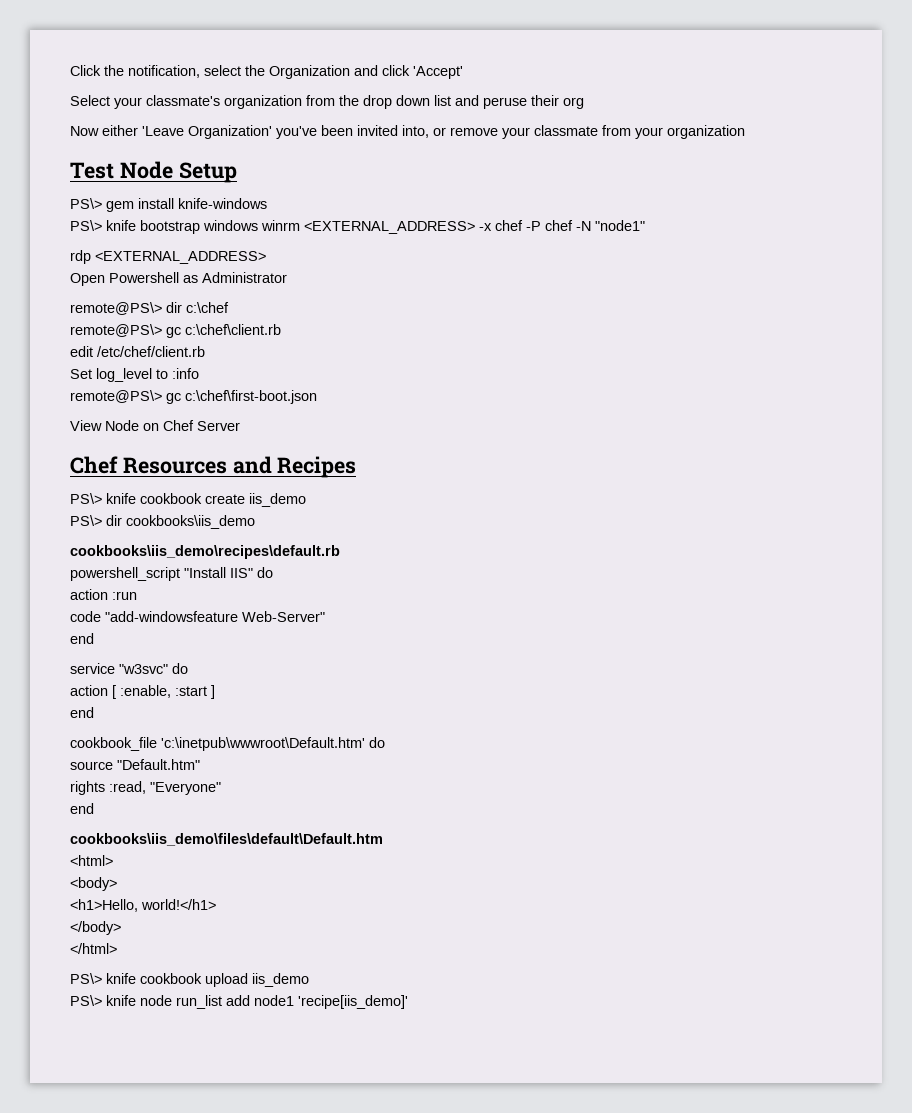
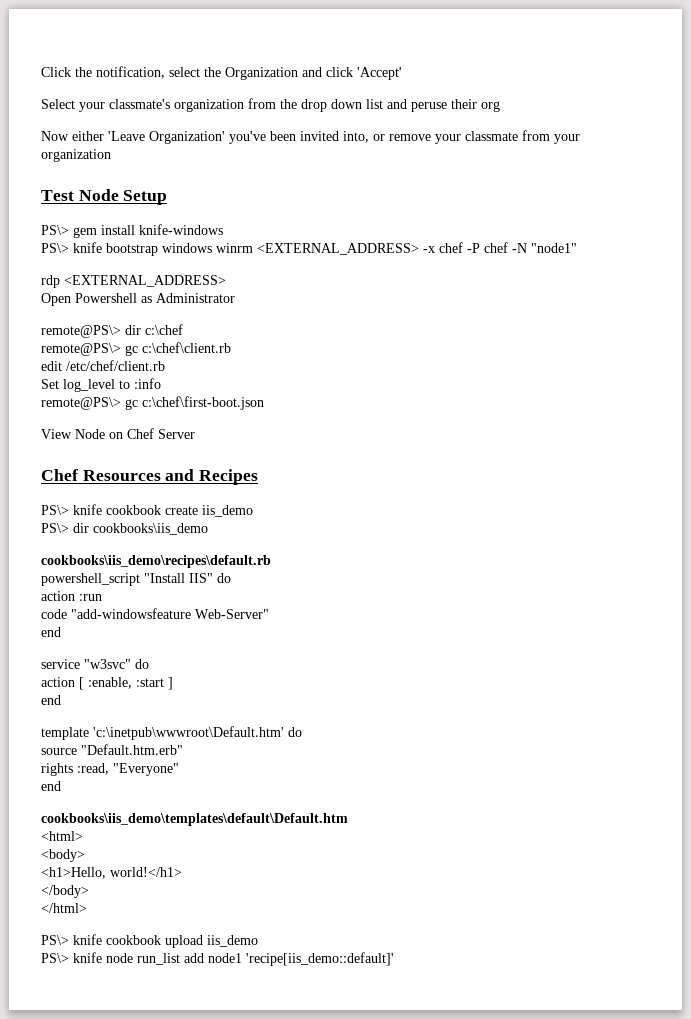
- cookbook_file 'c:\inetpub\wwwroot\Default.htm' do
+ template 'c:\inetpub\wwwroot\Default.htm' do
- source "Default.htm"
+ source "Default.htm.erb"
- cookbooks\iis_demo\files\default\Default.htm
+ cookbooks\iis_demo\templates\default\Default.htm
- PS\> knife node run_list add node1 'recipe[iis_demo]'
+ PS\> knife node run_list add node1 'recipe[iis_demo::default]'

